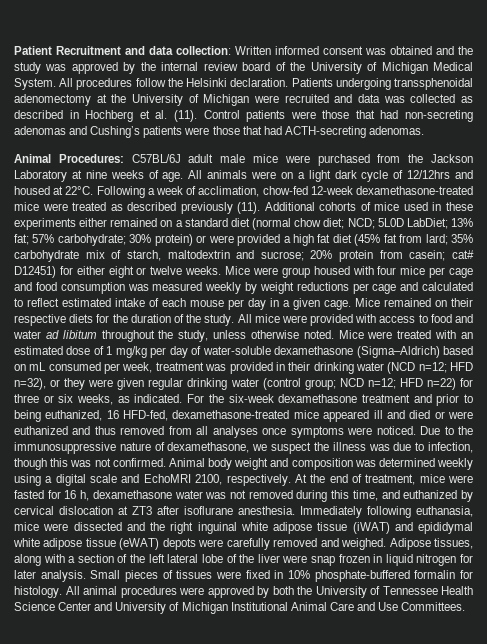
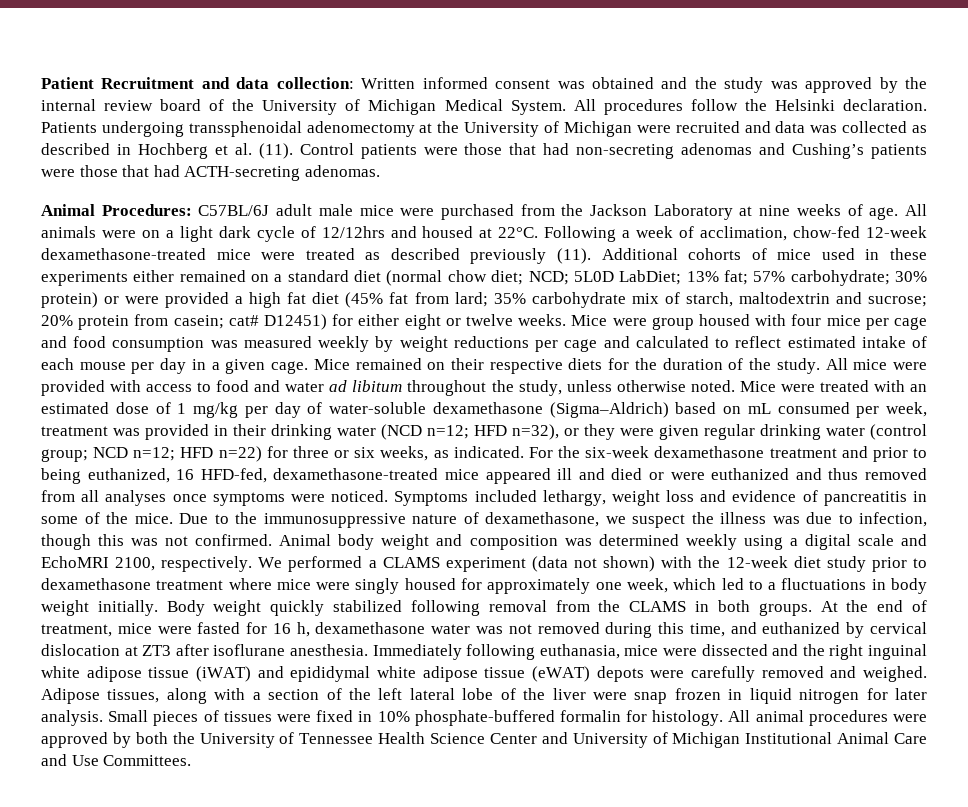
+ Symptoms included lethargy, weight loss and evidence of pancreatitis in some of the mice.
+ We performed a CLAMS experiment (data not shown) with the 12-week diet study prior to dexamethasone treatment where mice were singly housed for approximately one week, which led to a fluctuations in body weight initially. Body weight quickly stabilized following removal from the CLAMS in both groups.

